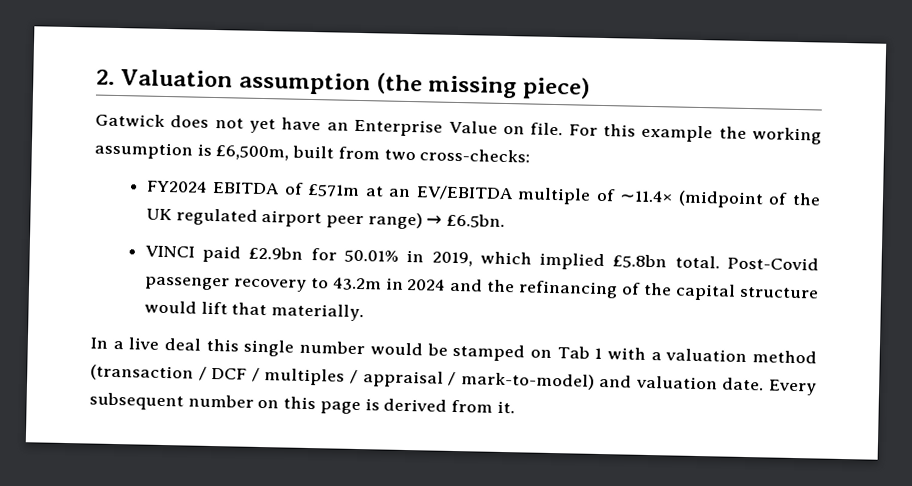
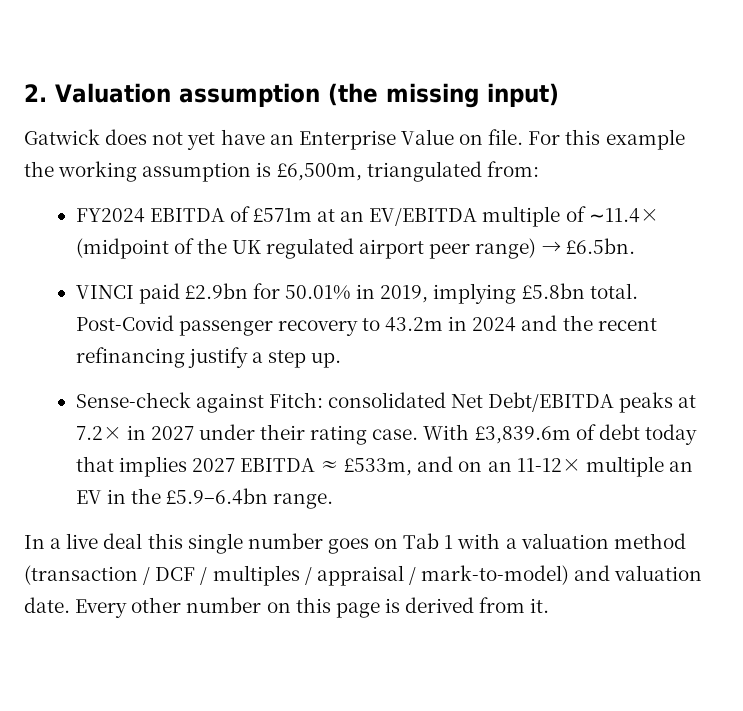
- 2. Valuation assumption (the missing piece)
+ 2. Valuation assumption (the missing input)
- For this example the working assumption is £6,500m, built from two cross-checks:
+ For this example the working assumption is £6,500m, triangulated from:
- VINCI paid £2.9bn for 50.01% in 2019, which implied £5.8bn total.
+ VINCI paid £2.9bn for 50.01% in 2019, implying £5.8bn total.
- Post-Covid passenger recovery to 43.2m in 2024 and the refinancing of the capital structure would lift that materially.
+ Post-Covid passenger recovery to 43.2m in 2024 and the recent refinancing justify a step up.
+ Sense-check against Fitch: consolidated Net Debt/EBITDA peaks at 7.2× in 2027 under their rating case. With £3,839.6m of debt today that implies 2027 EBITDA ≈ £533m, and on an 11-12× multiple an EV in the £5.9–6.4bn range.
- In a live deal this single number would be stamped on Tab 1 with a valuation method (transaction / DCF / multiples / appraisal / mark-to-model) and valuation date.
+ In a live deal this single number goes on Tab 1 with a valuation method (transaction / DCF / multiples / appraisal / mark-to-model) and valuation date.
- Every subsequent number on this page is derived from it.
+ Every other number on this page is derived from it.

